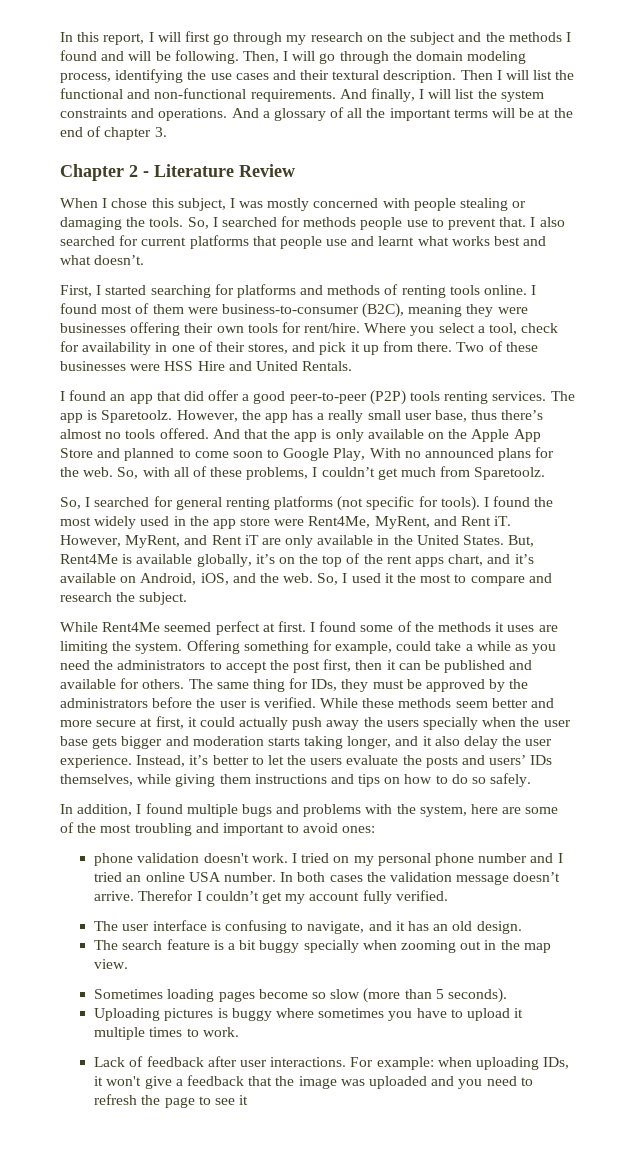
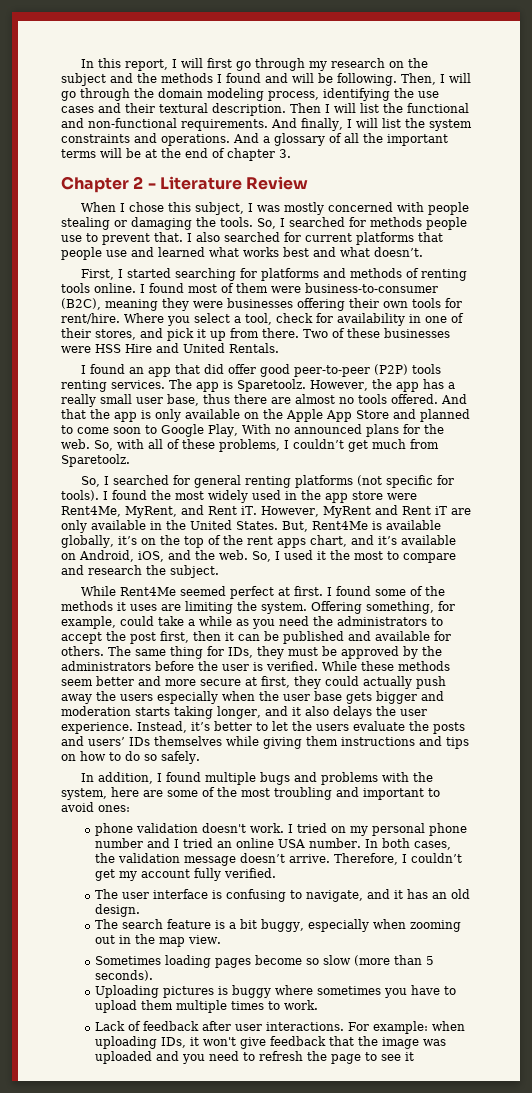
- I also searched for current platforms that people use and learnt what works best and what doesn’t.
+ I also searched for current platforms that people use and learned what works best and what doesn’t.
- I found an app that did offer a good peer-to-peer (P2P) tools renting services.
+ I found an app that did offer good peer-to-peer (P2P) tools renting services.
- However, the app has a really small user base, thus there’s almost no tools offered.
+ However, the app has a really small user base, thus there are almost no tools offered.
- However, MyRent, and Rent iT are only available in the United States.
+ However, MyRent and Rent iT are only available in the United States.
- Offering something for example, could take a while as you need the administrators to accept the post first, then it can be published and available for others.
+ Offering something, for example, could take a while as you need the administrators to accept the post first, then it can be published and available for others.
- While these methods seem better and more secure at first, it could actually push away the users specially when the user base gets bigger and moderation starts taking longer, and it also delay the user experience.
+ While these methods seem better and more secure at first, they could actually push away the users especially when the user base gets bigger and moderation starts taking longer, and it also delays the user experience.
- Instead, it’s better to let the users evaluate the posts and users’ IDs themselves, while giving them instructions and tips on how to do so safely.
+ Instead, it’s better to let the users evaluate the posts and users’ IDs themselves while giving them instructions and tips on how to do so safely.
- In both cases the validation message doesn’t arrive.
+ In both cases, the validation message doesn’t arrive.
- Therefor I couldn’t get my account fully verified.
+ Therefore, I couldn’t get my account fully verified.
- The search feature is a bit buggy specially when zooming out in the map view.
+ The search feature is a bit buggy, especially when zooming out in the map view.
- Uploading pictures is buggy where sometimes you have to upload it multiple times to work.
+ Uploading pictures is buggy where sometimes you have to upload them multiple times to work.
- For example: when uploading IDs, it won't give a feedback that the image was uploaded and you need to refresh the page to see it
+ For example: when uploading IDs, it won't give feedback that the image was uploaded and you need to refresh the page to see it

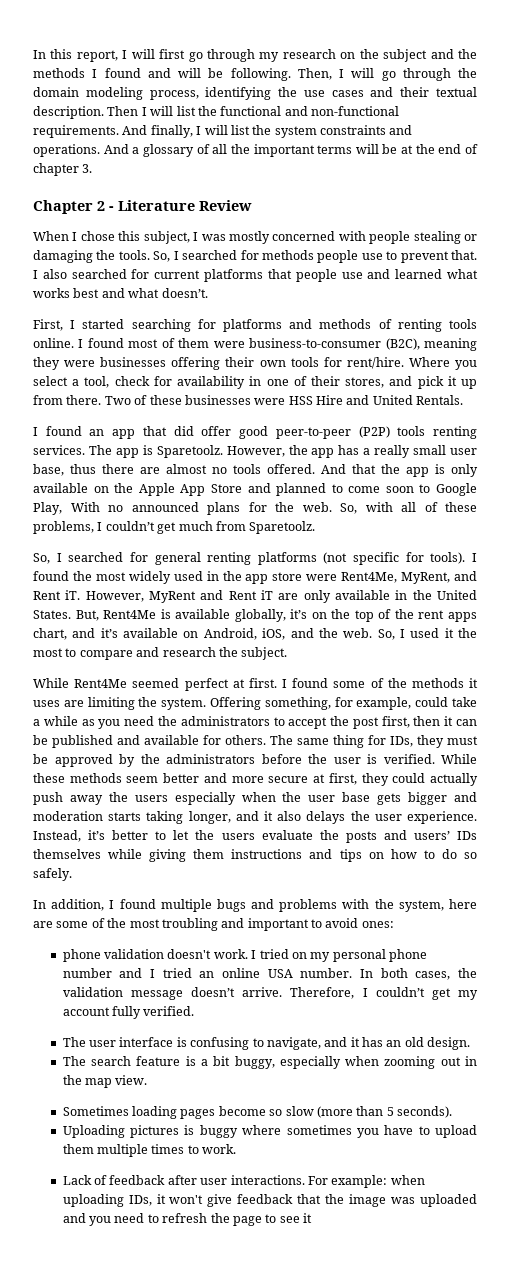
- Then, I will go through the domain modeling process, identifying the use cases and their textural description.
+ Then, I will go through the domain modeling process, identifying the use cases and their textual description.

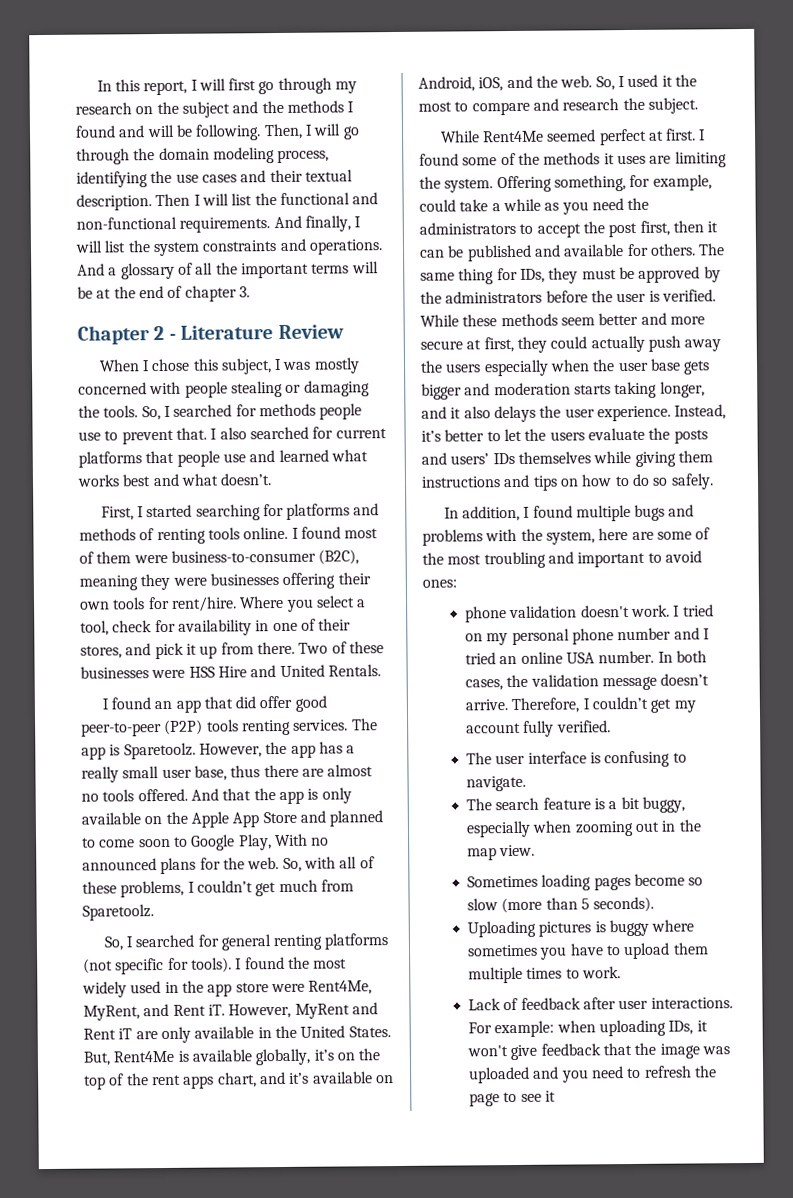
- The user interface is confusing to navigate, and it has an old design.
+ The user interface is confusing to navigate.

